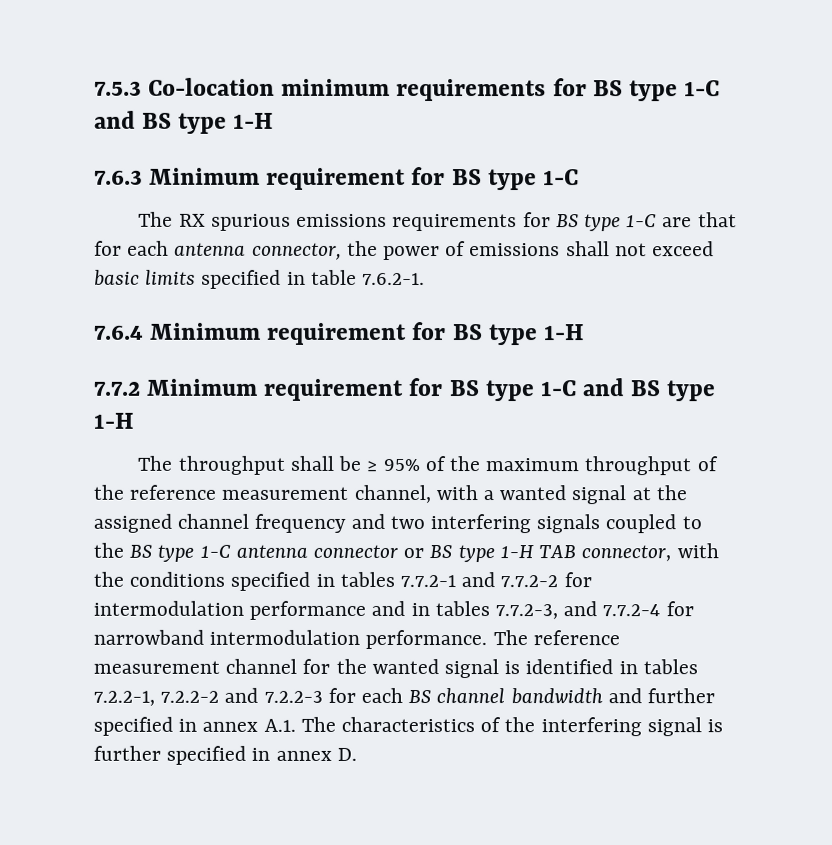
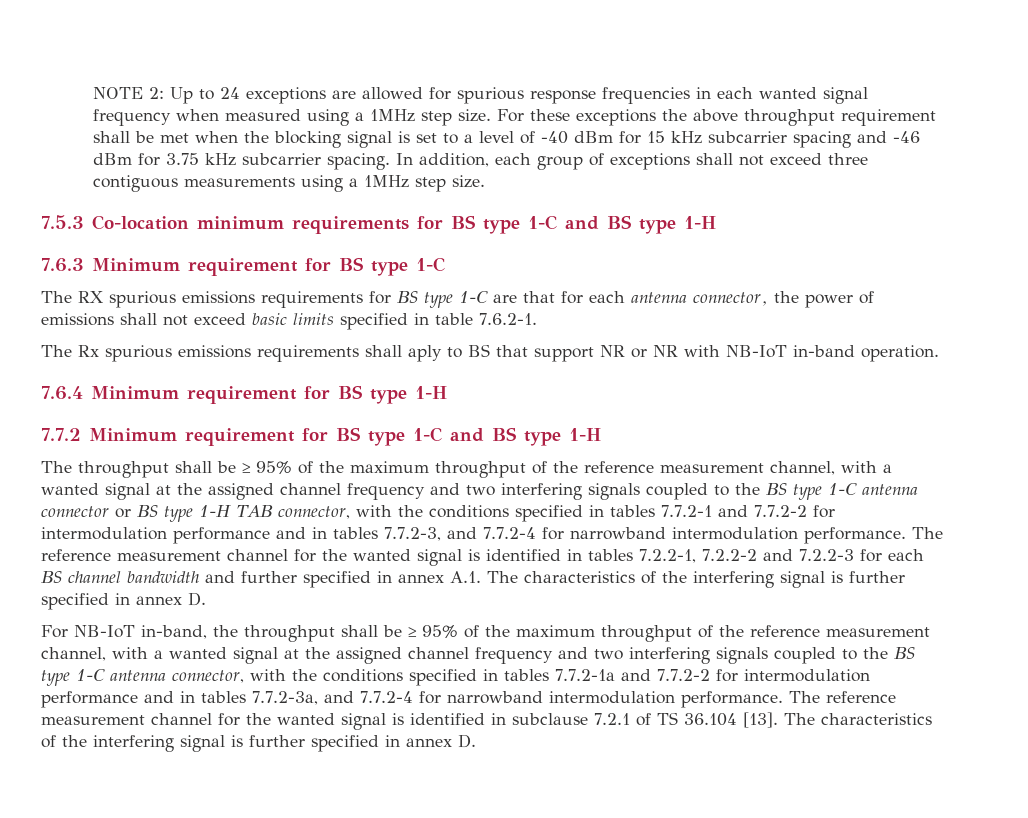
+ NOTE 2: Up to 24 exceptions are allowed for spurious response frequencies in each wanted signal frequency when measured using a 1MHz step size. For these exceptions the above throughput requirement shall be met when the blocking signal is set to a level of -40 dBm for 15 kHz subcarrier spacing and -46 dBm for 3.75 kHz subcarrier spacing. In addition, each group of exceptions shall not exceed three contiguous measurements using a 1MHz step size.
+ The Rx spurious emissions requirements shall aply to BS that support NR or NR with NB-IoT in-band operation.
+ For NB-IoT in-band, the throughput shall be ≥ 95% of the maximum throughput of the reference measurement channel, with a wanted signal at the assigned channel frequency and two interfering signals coupled to the BS type 1-C antenna connector, with the conditions specified in tables 7.7.2-1a and 7.7.2-2 for intermodulation performance and in tables 7.7.2-3a, and 7.7.2-4 for narrowband intermodulation performance. The reference measurement channel for the wanted signal is identified in subclause 7.2.1 of TS 36.104 [13]. The characteristics of the interfering signal is further specified in annex D.

